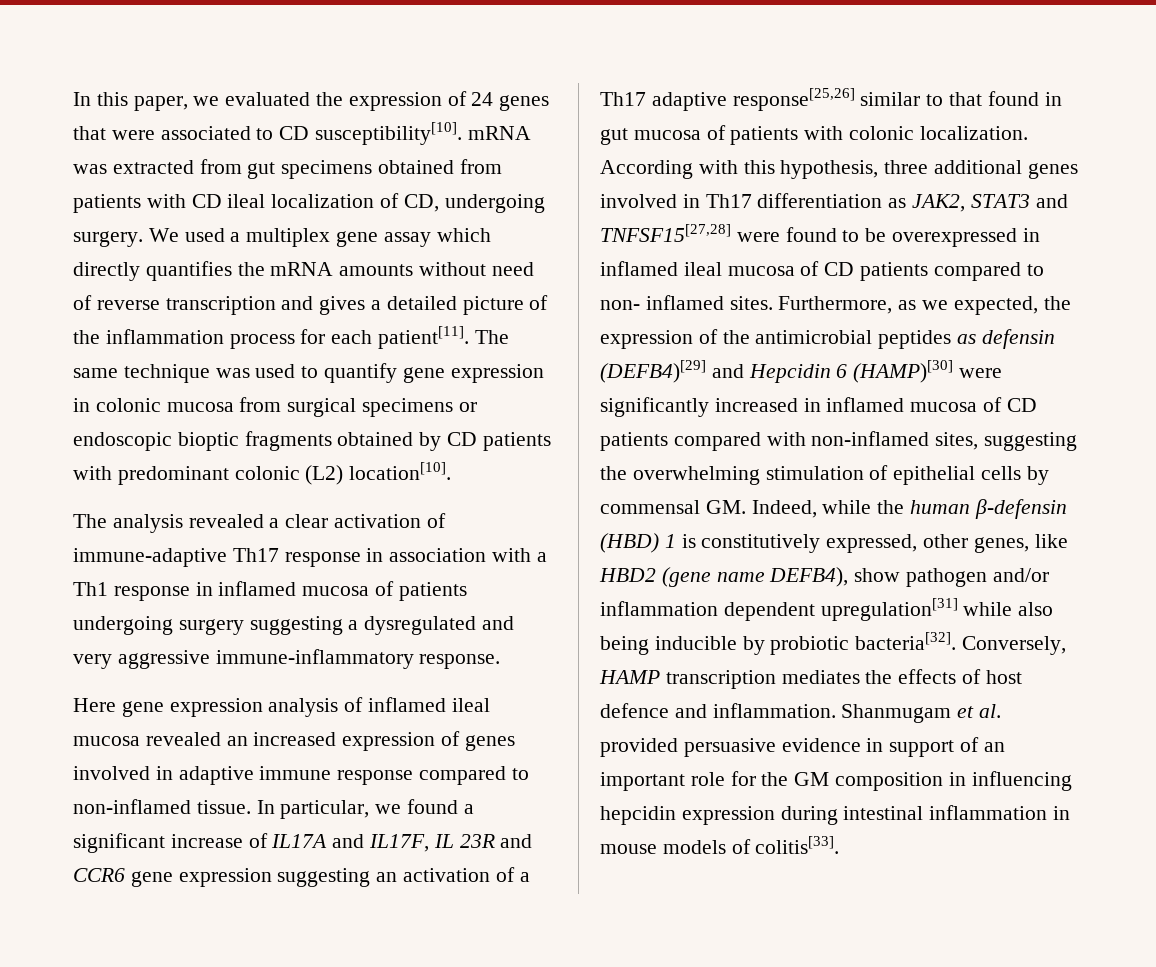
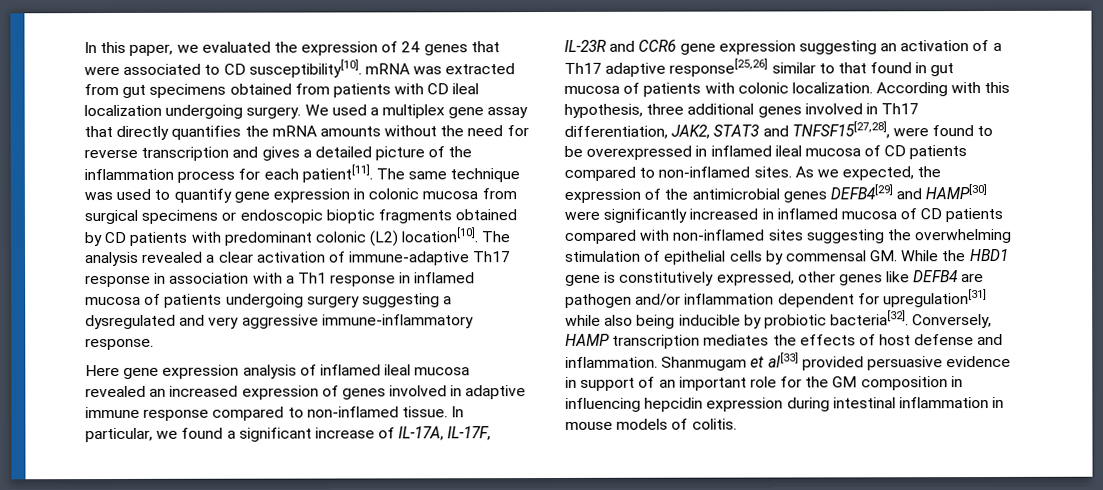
- In this paper, we evaluated the expression of 24 genes that were associated to CD susceptibility[10]. mRNA was extracted from gut specimens obtained from patients with CD ileal localization of CD, undergoing surgery.
+ In this paper, we evaluated the expression of 24 genes that were associated to CD susceptibility[10]. mRNA was extracted from gut specimens obtained from patients with CD ileal localization undergoing surgery.
- We used a multiplex gene assay which directly quantifies the mRNA amounts without need of reverse transcription and gives a detailed picture of the inflammation process for each patient[11].
+ We used a multiplex gene assay that directly quantifies the mRNA amounts without the need for reverse transcription and gives a detailed picture of the inflammation process for each patient[11].
- The same technique was used to quantify gene expression in colonic mucosa from surgical specimens or endoscopic bioptic fragments obtained by CD patients with predominant colonic (L2) location[10].
- The analysis revealed a clear activation of immune-adaptive Th17 response in association with a Th1 response in inflamed mucosa of patients undergoing surgery suggesting a dysregulated and very aggressive immune-inflammatory response.
+ The same technique was used to quantify gene expression in colonic mucosa from surgical specimens or endoscopic bioptic fragments obtained by CD patients with predominant colonic (L2) location[10]. The analysis revealed a clear activation of immune-adaptive Th17 response in association with a Th1 response in inflamed mucosa of patients undergoing surgery suggesting a dysregulated and very aggressive immune-inflammatory response.
- In particular, we found a significant increase of IL17A and IL17F, IL 23R and CCR6 gene expression suggesting an activation of a Th17 adaptive response[25,26] similar to that found in gut mucosa of patients with colonic localization.
+ In particular, we found a significant increase of IL-17A, IL-17F, IL-23R and CCR6 gene expression suggesting an activation of a Th17 adaptive response[25,26] similar to that found in gut mucosa of patients with colonic localization.
- According with this hypothesis, three additional genes involved in Th17 differentiation as JAK2, STAT3 and TNFSF15[27,28] were found to be overexpressed in inflamed ileal mucosa of CD patients compared to non- inflamed sites. Furthermore, as we expected, the expression of the antimicrobial peptides as defensin (DEFB4)[29] and Hepcidin 6 (HAMP)[30] were significantly increased in inflamed mucosa of CD patients compared with non-inflamed sites, suggesting the overwhelming stimulation of epithelial cells by commensal GM. Indeed, while the human β-defensin (HBD) 1 is constitutively expressed, other genes, like HBD2 (gene name DEFB4), show pathogen and/or inflammation dependent upregulation[31] while also being inducible by probiotic bacteria[32].
+ According with this hypothesis, three additional genes involved in Th17 differentiation, JAK2, STAT3 and TNFSF15[27,28], were found to be overexpressed in inflamed ileal mucosa of CD patients compared to non-inflamed sites. As we expected, the expression of the antimicrobial genes DEFB4[29] and HAMP[30] were significantly increased in inflamed mucosa of CD patients compared with non-inflamed sites suggesting the overwhelming stimulation of epithelial cells by commensal GM. While the HBD1 gene is constitutively expressed, other genes like DEFB4 are pathogen and/or inflammation dependent for upregulation[31] while also being inducible by probiotic bacteria[32].
- Conversely, HAMP transcription mediates the effects of host defence and inflammation.
+ Conversely, HAMP transcription mediates the effects of host defense and inflammation.
- Shanmugam et al. provided persuasive evidence in support of an important role for the GM composition in influencing hepcidin expression during intestinal inflammation in mouse models of colitis[33].
+ Shanmugam et al[33] provided persuasive evidence in support of an important role for the GM composition in influencing hepcidin expression during intestinal inflammation in mouse models of colitis.

